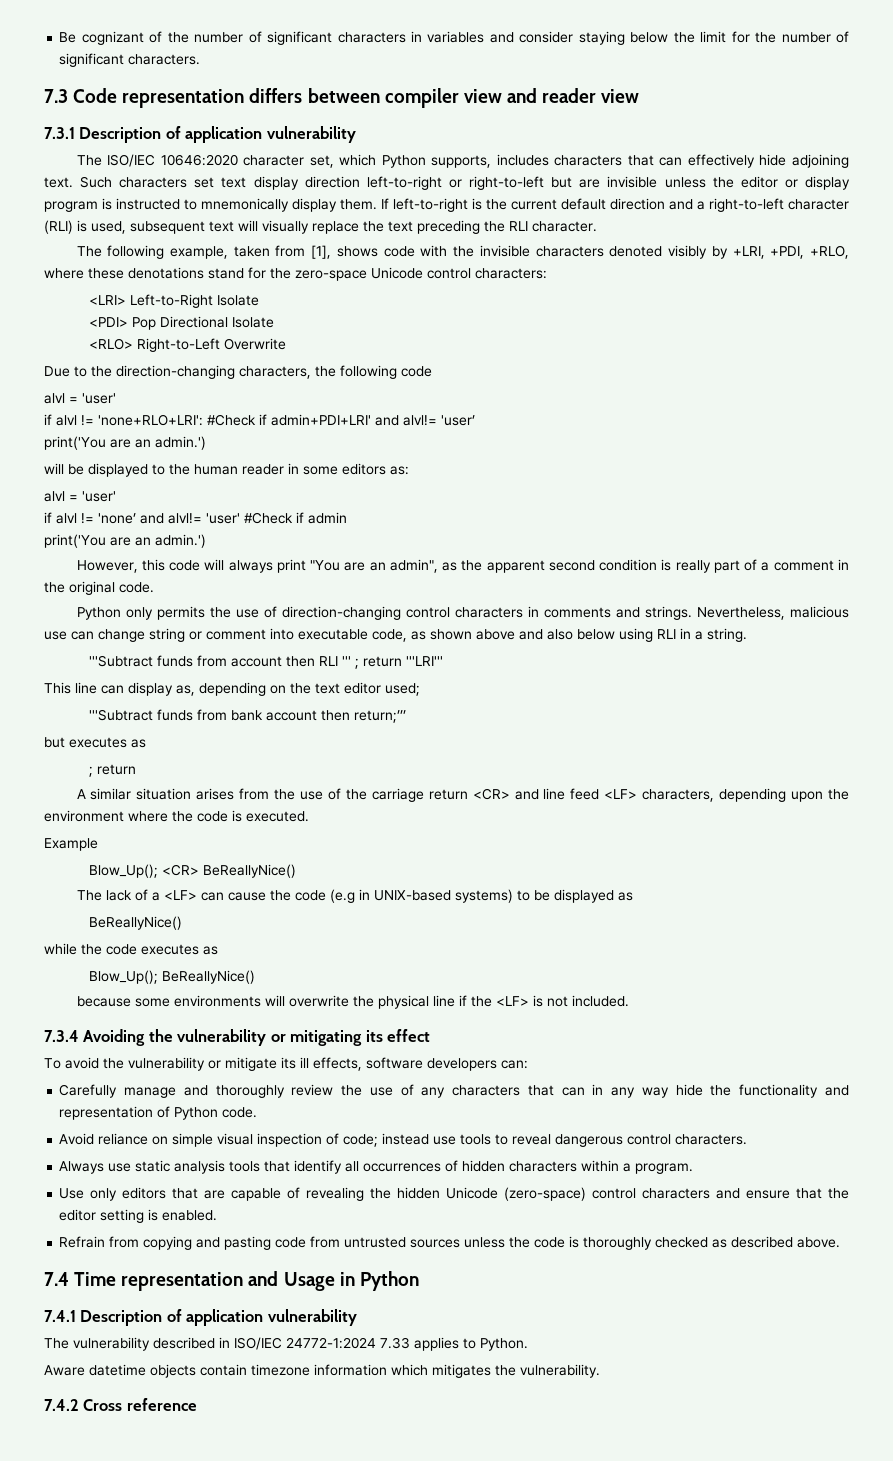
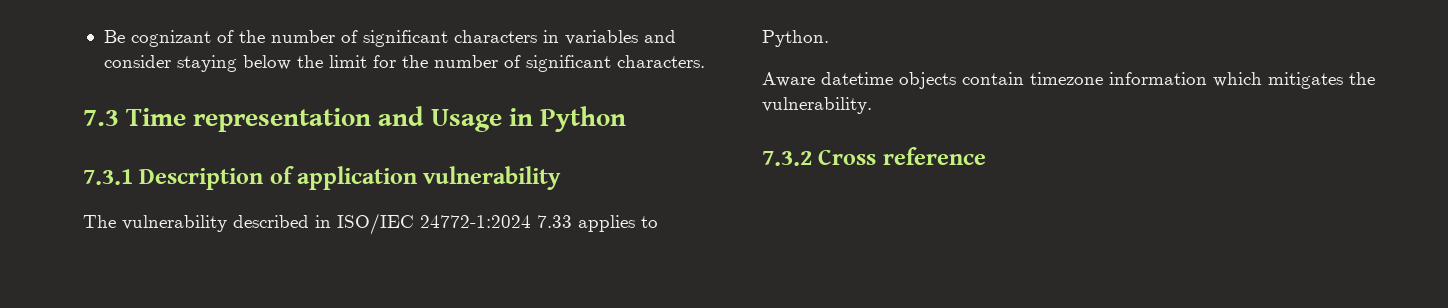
- 7.3 Code representation differs between compiler view and reader view
- 7.3.1 Description of application vulnerability
- The ISO/IEC 10646:2020 character set, which Python supports, includes characters that can effectively hide adjoining text. Such characters set text display direction left-to-right or right-to-left but are invisible unless the editor or display program is instructed to mnemonically display them. If left-to-right is the current default direction and a right-to-left character (RLI) is used, subsequent text will visually replace the text preceding the RLI character.
- The following example, taken from [1], shows code with the invisible characters denoted visibly by +LRI, +PDI, +RLO, where these denotations stand for the zero-space Unicode control characters:
- <LRI> Left-to-Right Isolate
- <PDI> Pop Directional Isolate
- <RLO> Right-to-Left Overwrite
- Due to the direction-changing characters, the following code
- alvl = 'user'
- if alvl != 'none+RLO+LRI': #Check if admin+PDI+LRI' and alvl!= 'user’
- print('You are an admin.')
- will be displayed to the human reader in some editors as:
- alvl = 'user'
- if alvl != 'none’ and alvl!= 'user' #Check if admin
- print('You are an admin.')
- However, this code will always print "You are an admin", as the apparent second condition is really part of a comment in the original code.
- Python only permits the use of direction-changing control characters in comments and strings. Nevertheless, malicious use can change string or comment into executable code, as shown above and also below using RLI in a string.
- '''Subtract funds from account then RLI ''' ; return '''LRI'''
- This line can display as, depending on the text editor used;
- '''Subtract funds from bank account then return;’’’
- but executes as
- ; return
- A similar situation arises from the use of the carriage return <CR> and line feed <LF> characters, depending upon the environment where the code is executed.
- Example
- Blow_Up(); <CR> BeReallyNice()
- The lack of a <LF> can cause the code (e.g in UNIX-based systems) to be displayed as
- BeReallyNice()
- while the code executes as
- Blow_Up(); BeReallyNice()
- because some environments will overwrite the physical line if the <LF> is not included.
- 7.3.4 Avoiding the vulnerability or mitigating its effect
- To avoid the vulnerability or mitigate its ill effects, software developers can:
- Carefully manage and thoroughly review the use of any characters that can in any way hide the functionality and representation of Python code.
- Avoid reliance on simple visual inspection of code; instead use tools to reveal dangerous control characters.
- Always use static analysis tools that identify all occurrences of hidden characters within a program.
- Use only editors that are capable of revealing the hidden Unicode (zero-space) control characters and ensure that the editor setting is enabled.
- Refrain from copying and pasting code from untrusted sources unless the code is thoroughly checked as described above.
- 7.4 Time representation and Usage in Python
+ 7.3 Time representation and Usage in Python
- 7.4.1 Description of application vulnerability
+ 7.3.1 Description of application vulnerability
- 7.4.2 Cross reference
+ 7.3.2 Cross reference

